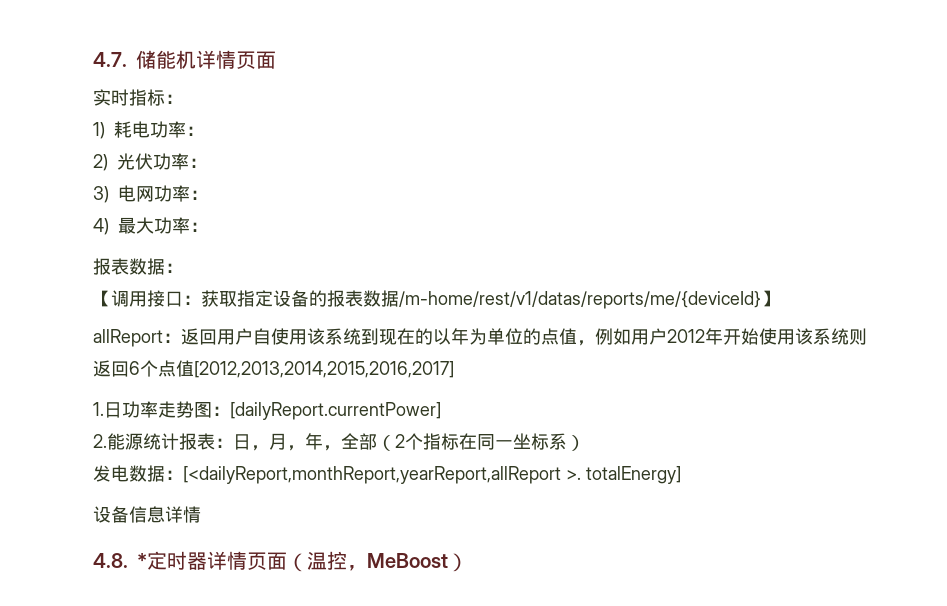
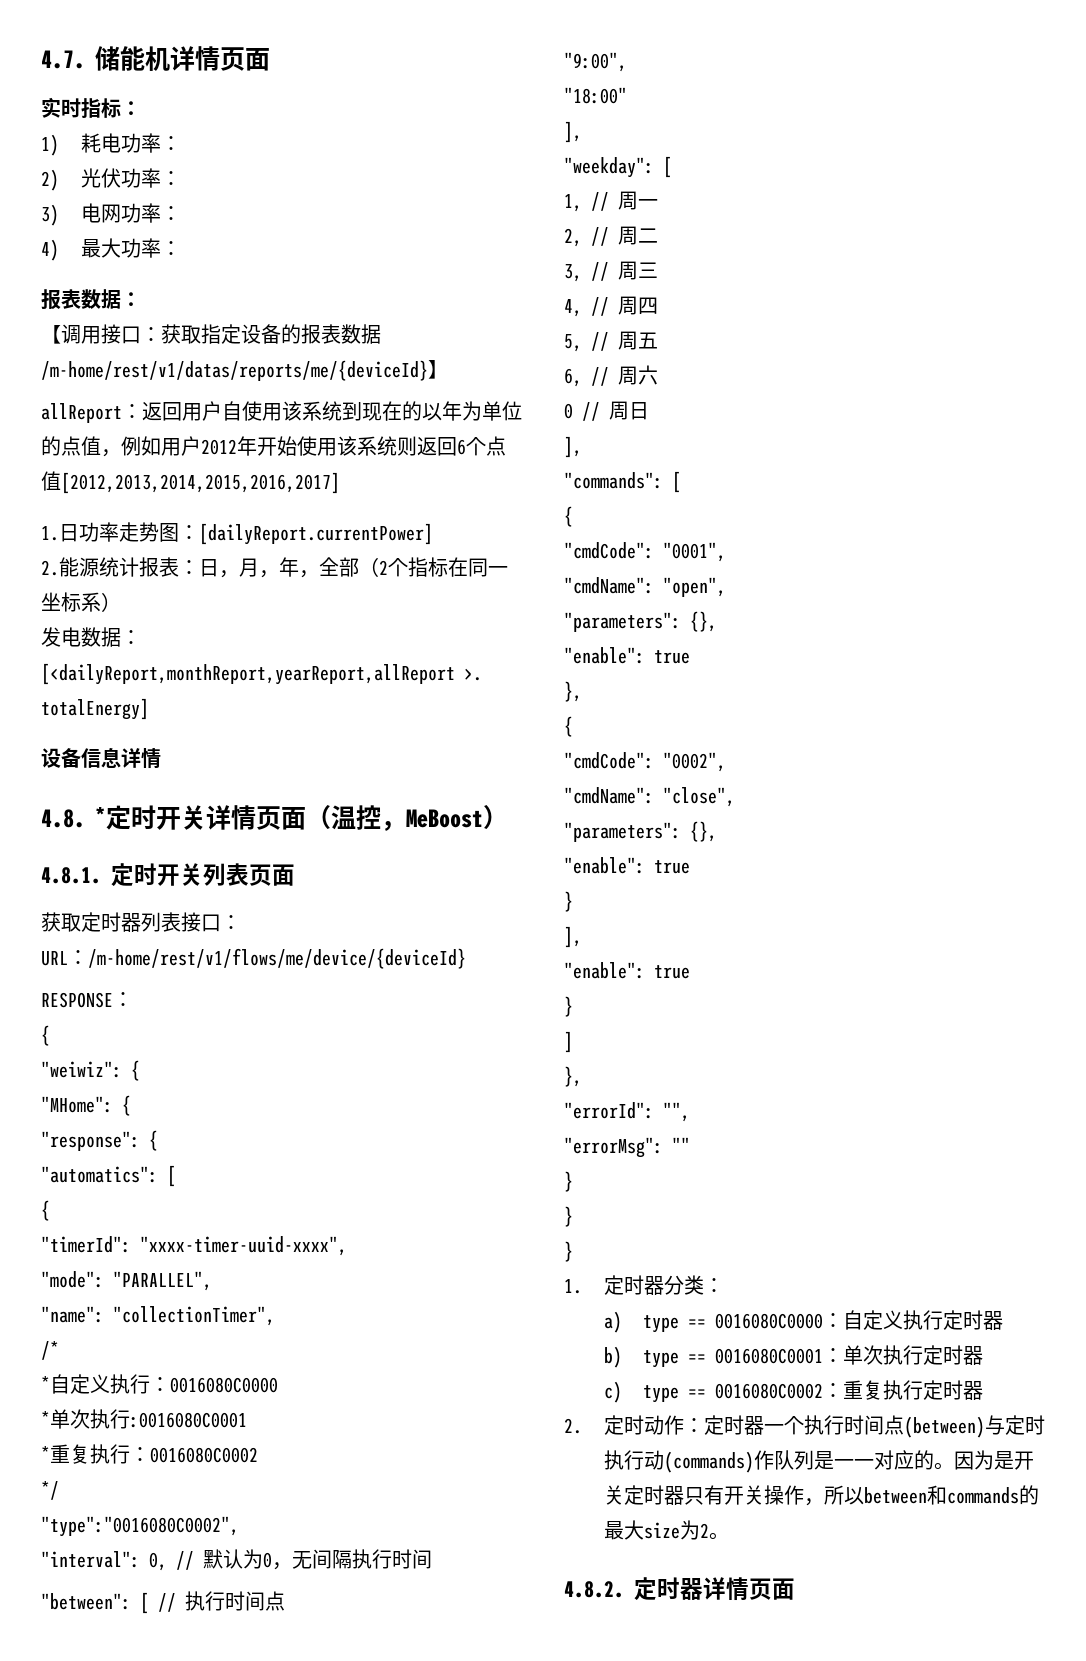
- 4.8. *定时器详情页面（温控，MeBoost）
+ 4.8. *定时开关详情页面（温控，MeBoost）
+ 4.8.1.定时开关列表页面
+ 获取定时器列表接口：
+ URL：/m-home/rest/v1/flows/me/device/{deviceId}
+ RESPONSE：
+ {
+ "weiwiz": {
+ "MHome": {
+ "response": {
+ "automatics": [
+ {
+ "timerId": "xxxx-timer-uuid-xxxx",
+ "mode": "PARALLEL",
+ "name": "collectionTimer",
+ /*
+ *自定义执行：0016080C0000
+ *单次执行:0016080C0001
+ *重复执行：0016080C0002
+ */
+ "type":"0016080C0002",
+ "interval": 0, // 默认为0，无间隔执行时间
+ "between": [ // 执行时间点
+ "9:00",
+ "18:00"
+ ],
+ "weekday": [
+ 1, // 周一
+ 2, // 周二
+ 3, // 周三
+ 4, // 周四
+ 5, // 周五
+ 6, // 周六
+ 0 // 周日
+ ],
+ "commands": [
+ {
+ "cmdCode": "0001",
+ "cmdName": "open",
+ "parameters": {},
+ "enable": true
+ },
+ {
+ "cmdCode": "0002",
+ "cmdName": "close",
+ "parameters": {},
+ "enable": true
+ }
+ ],
+ "enable": true
+ }
+ ]
+ },
+ "errorId": "",
+ "errorMsg": ""
+ }
+ }
+ }
+ 1.定时器分类：
+ a) type == 0016080C0000：自定义执行定时器
+ b) type == 0016080C0001：单次执行定时器
+ c) type == 0016080C0002：重复执行定时器
+ 2.定时动作：定时器一个执行时间点(between)与定时执行动(commands)作队列是一一对应的。因为是开关定时器只有开关操作，所以between和commands的最大size为2。
+ 4.8.2.定时器详情页面

